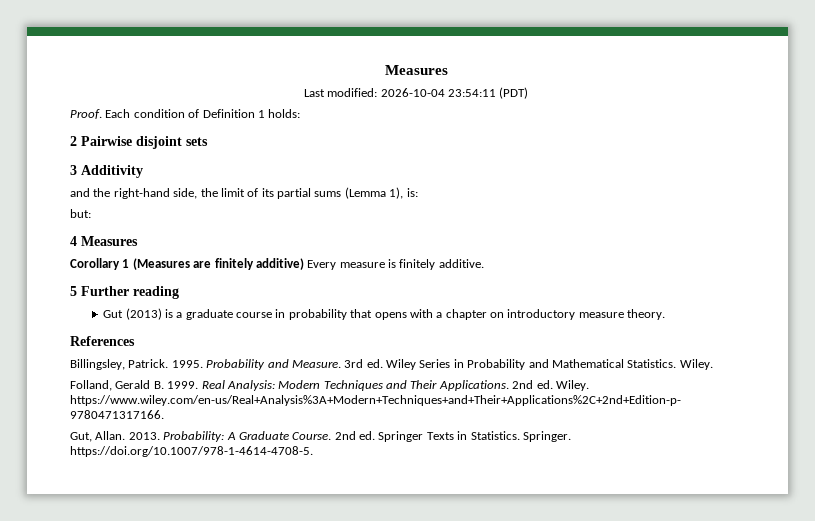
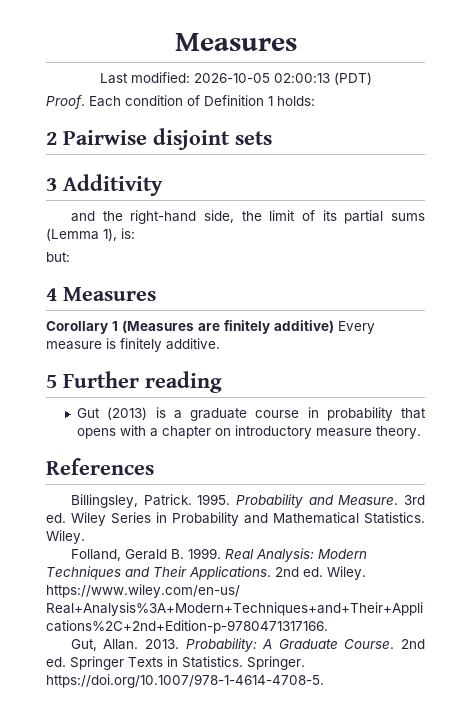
- Last modified: 2026-10-04 23:54:11 (PDT)
+ Last modified: 2026-10-05 02:00:13 (PDT)

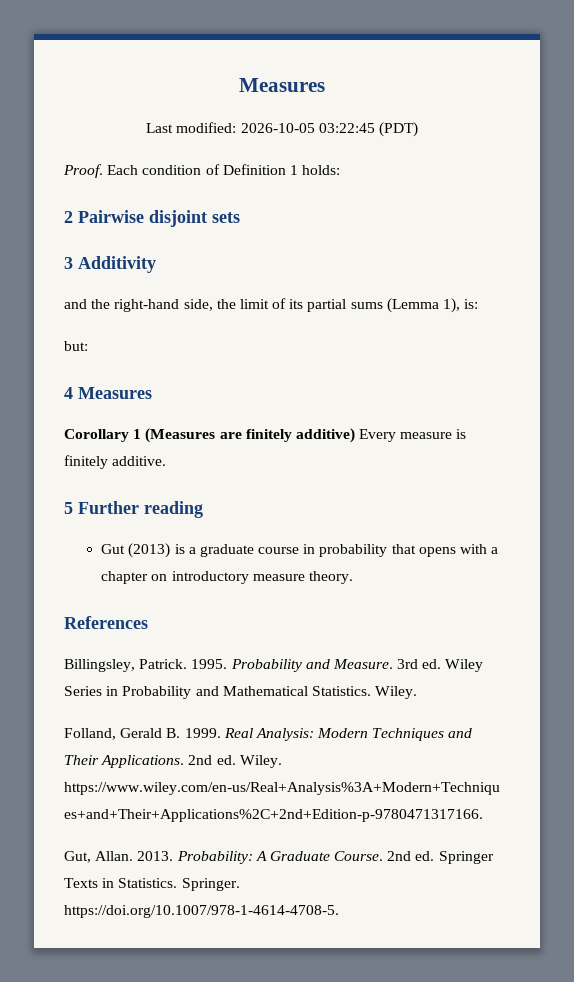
- Last modified: 2026-10-05 02:00:13 (PDT)
+ Last modified: 2026-10-05 03:22:45 (PDT)

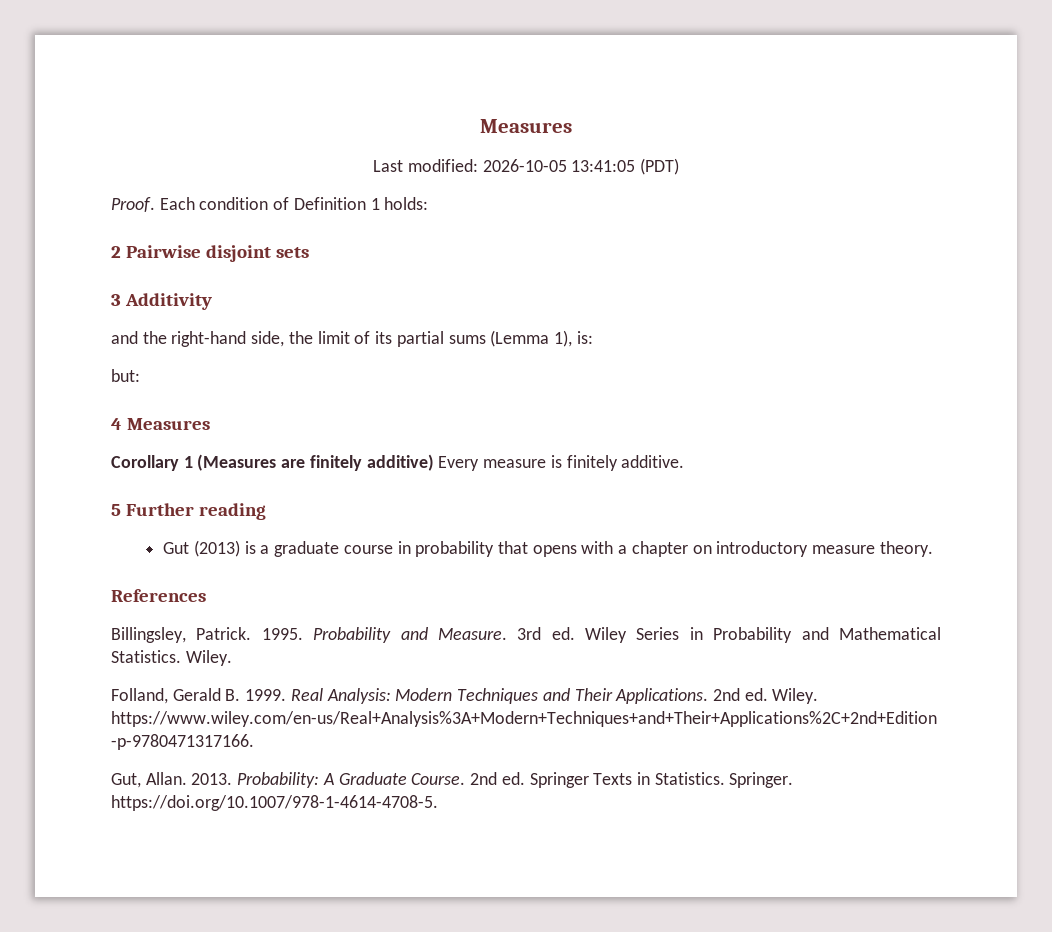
- Last modified: 2026-10-05 03:22:45 (PDT)
+ Last modified: 2026-10-05 13:41:05 (PDT)

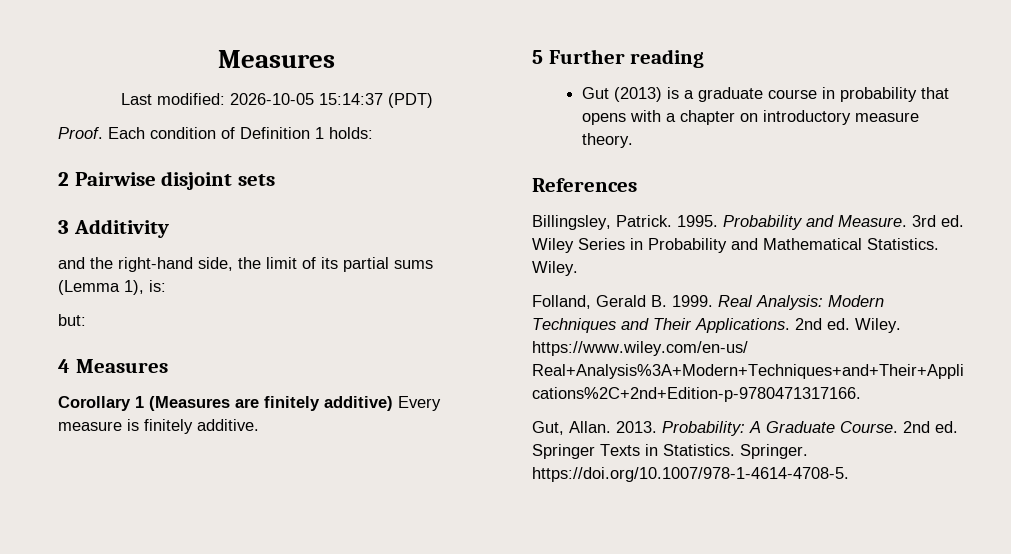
- Last modified: 2026-10-05 13:41:05 (PDT)
+ Last modified: 2026-10-05 15:14:37 (PDT)

